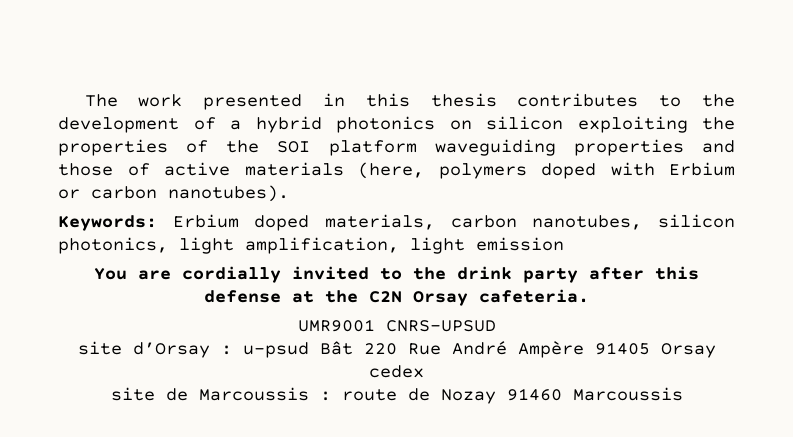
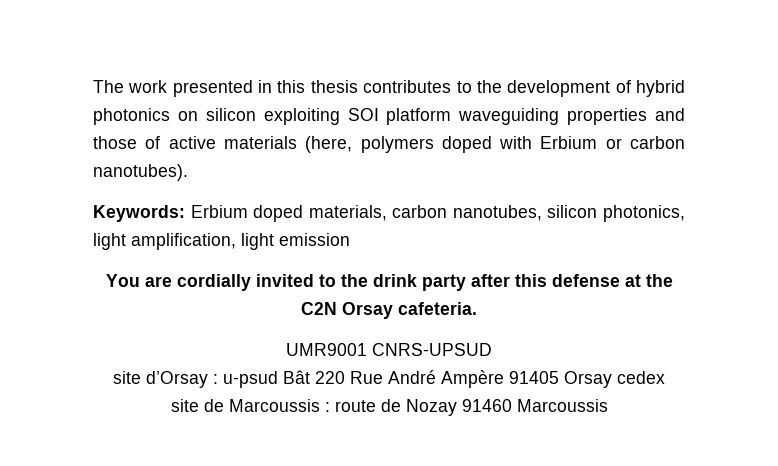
- The work presented in this thesis contributes to the development of a hybrid photonics on silicon exploiting the properties of the SOI platform waveguiding properties and those of active materials (here, polymers doped with Erbium or carbon nanotubes).
+ The work presented in this thesis contributes to the development of hybrid photonics on silicon exploiting SOI platform waveguiding properties and those of active materials (here, polymers doped with Erbium or carbon nanotubes).

